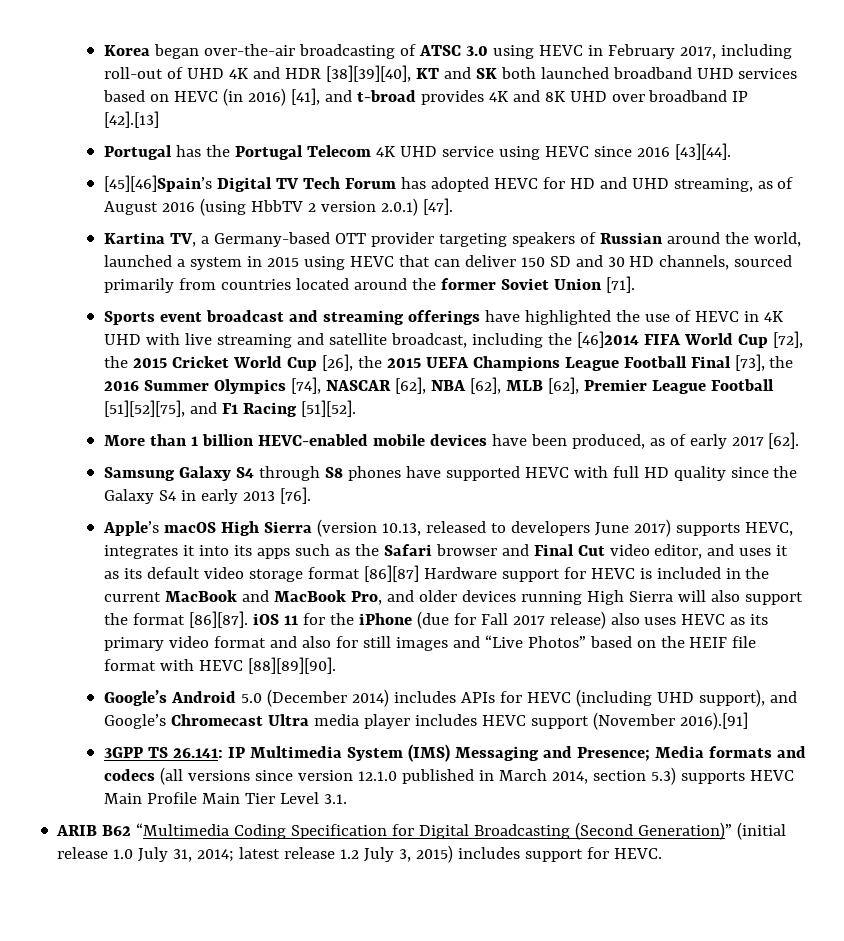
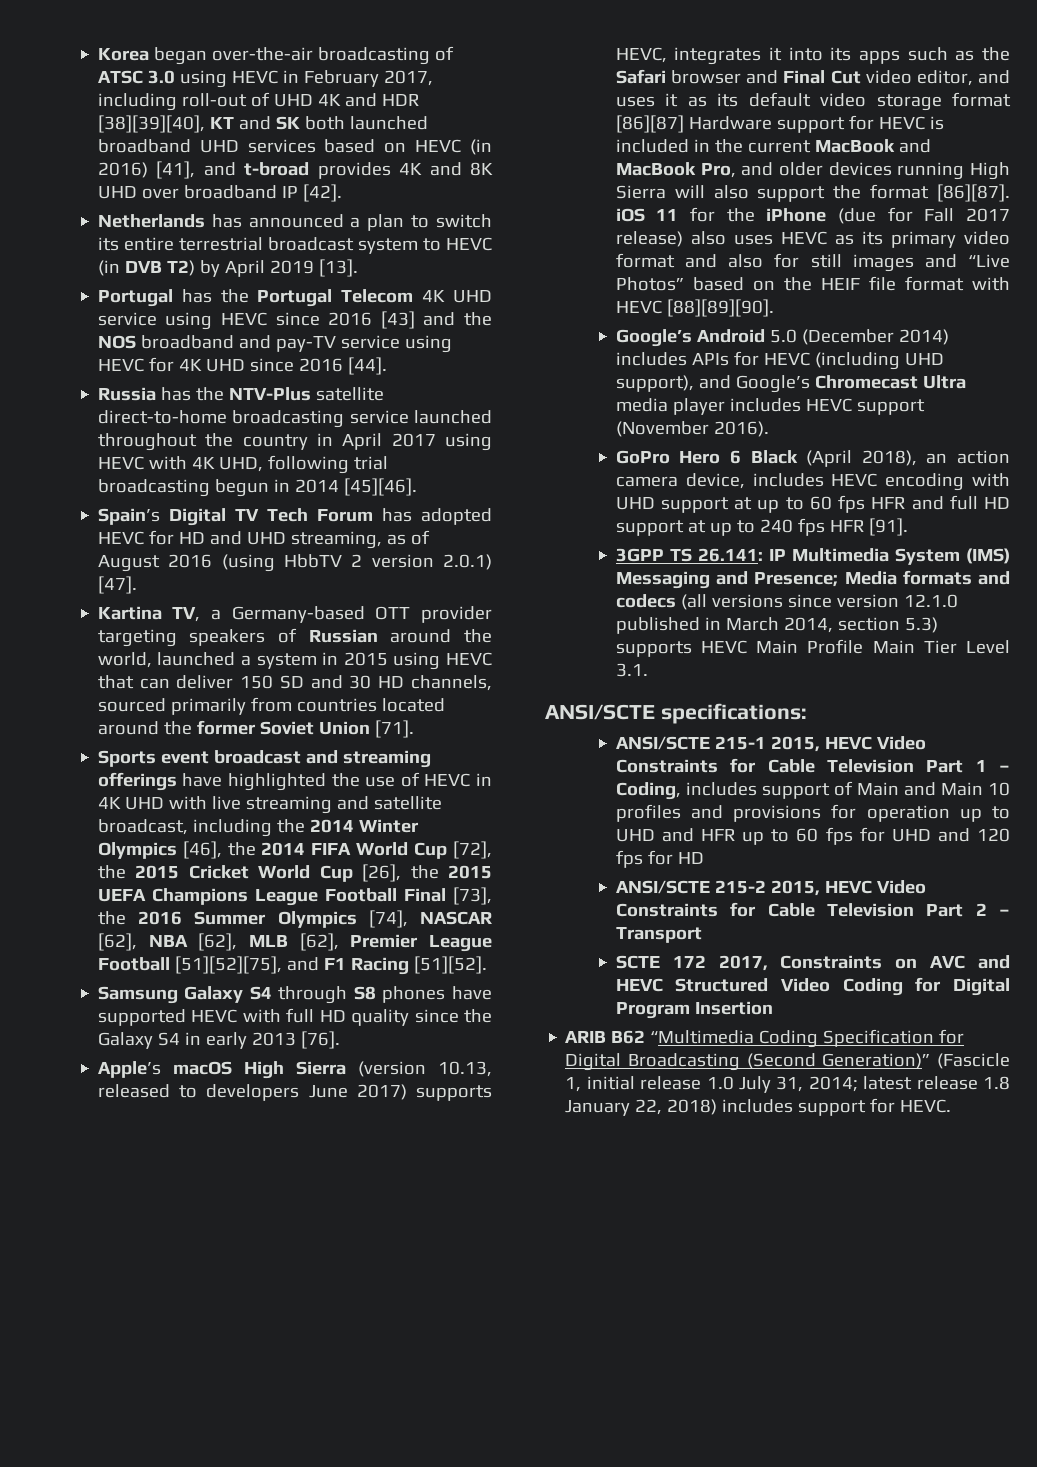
- Korea began over-the-air broadcasting of ATSC 3.0 using HEVC in February 2017, including roll-out of UHD 4K and HDR [38][39][40], KT and SK both launched broadband UHD services based on HEVC (in 2016) [41], and t-broad provides 4K and 8K UHD over broadband IP [42].[13]
+ Korea began over-the-air broadcasting of ATSC 3.0 using HEVC in February 2017, including roll-out of UHD 4K and HDR [38][39][40], KT and SK both launched broadband UHD services based on HEVC (in 2016) [41], and t-broad provides 4K and 8K UHD over broadband IP [42].
+ Netherlands has announced a plan to switch its entire terrestrial broadcast system to HEVC (in DVB T2) by April 2019 [13].
- Portugal has the Portugal Telecom 4K UHD service using HEVC since 2016 [43][44].
- [45][46]Spain’s Digital TV Tech Forum has adopted HEVC for HD and UHD streaming, as of August 2016 (using HbbTV 2 version 2.0.1) [47].
+ Portugal has the Portugal Telecom 4K UHD service using HEVC since 2016 [43] and the NOS broadband and pay-TV service using HEVC for 4K UHD since 2016 [44].
+ Russia has the NTV-Plus satellite direct-to-home broadcasting service launched throughout the country in April 2017 using HEVC with 4K UHD, following trial broadcasting begun in 2014 [45][46].
+ Spain’s Digital TV Tech Forum has adopted HEVC for HD and UHD streaming, as of August 2016 (using HbbTV 2 version 2.0.1) [47].
- Sports event broadcast and streaming offerings have highlighted the use of HEVC in 4K UHD with live streaming and satellite broadcast, including the [46]2014 FIFA World Cup [72], the 2015 Cricket World Cup [26], the 2015 UEFA Champions League Football Final [73], the 2016 Summer Olympics [74], NASCAR [62], NBA [62], MLB [62], Premier League Football [51][52][75], and F1 Racing [51][52].
+ Sports event broadcast and streaming offerings have highlighted the use of HEVC in 4K UHD with live streaming and satellite broadcast, including the 2014 Winter Olympics [46], the 2014 FIFA World Cup [72], the 2015 Cricket World Cup [26], the 2015 UEFA Champions League Football Final [73], the 2016 Summer Olympics [74], NASCAR [62], NBA [62], MLB [62], Premier League Football [51][52][75], and F1 Racing [51][52].
- More than 1 billion HEVC-enabled mobile devices have been produced, as of early 2017 [62].
- Google’s Android 5.0 (December 2014) includes APIs for HEVC (including UHD support), and Google’s Chromecast Ultra media player includes HEVC support (November 2016).[91]
+ Google’s Android 5.0 (December 2014) includes APIs for HEVC (including UHD support), and Google’s Chromecast Ultra media player includes HEVC support (November 2016).
+ GoPro Hero 6 Black (April 2018), an action camera device, includes HEVC encoding with UHD support at up to 60 fps HFR and full HD support at up to 240 fps HFR [91].
+ ANSI/SCTE specifications:
+ ANSI/SCTE 215-1 2015, HEVC Video Constraints for Cable Television Part 1 – Coding, includes support of Main and Main 10 profiles and provisions for operation up to UHD and HFR up to 60 fps for UHD and 120 fps for HD
+ ANSI/SCTE 215-2 2015, HEVC Video Constraints for Cable Television Part 2 – Transport
+ SCTE 172 2017, Constraints on AVC and HEVC Structured Video Coding for Digital Program Insertion
- ARIB B62 “Multimedia Coding Specification for Digital Broadcasting (Second Generation)” (initial release 1.0 July 31, 2014; latest release 1.2 July 3, 2015) includes support for HEVC.
+ ARIB B62 “Multimedia Coding Specification for Digital Broadcasting (Second Generation)” (Fascicle 1, initial release 1.0 July 31, 2014; latest release 1.8 January 22, 2018) includes support for HEVC.

